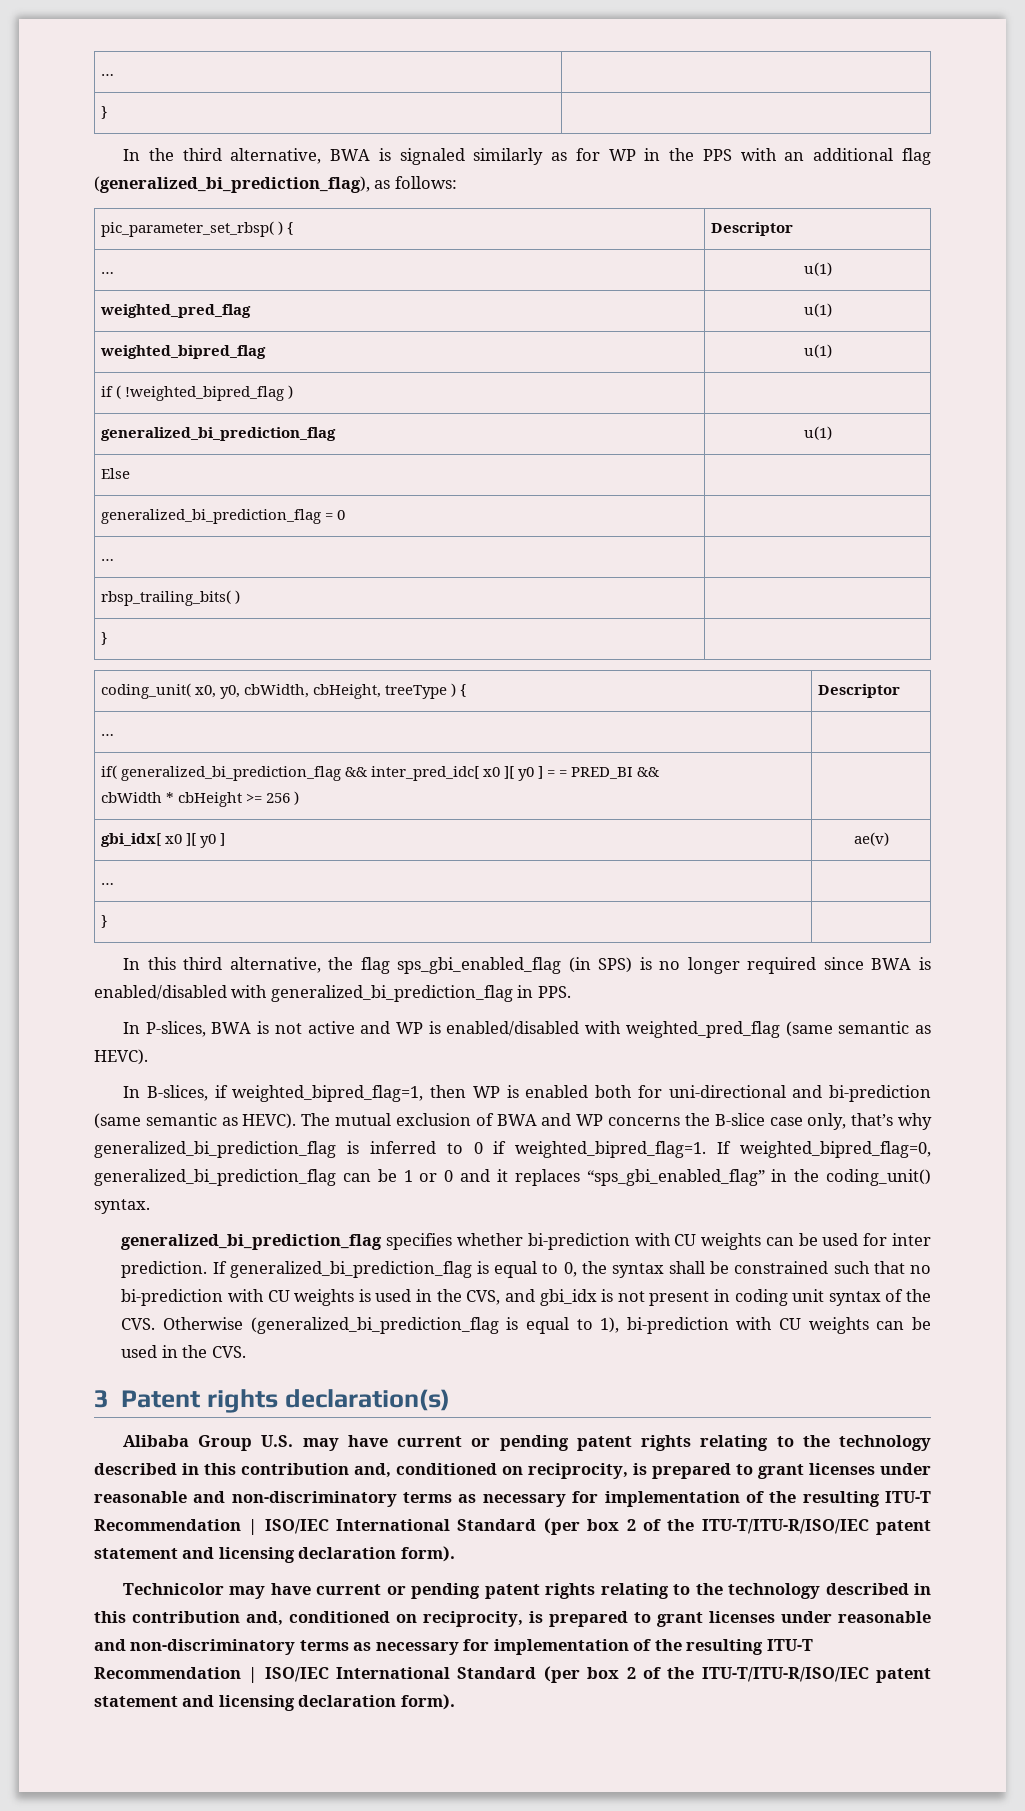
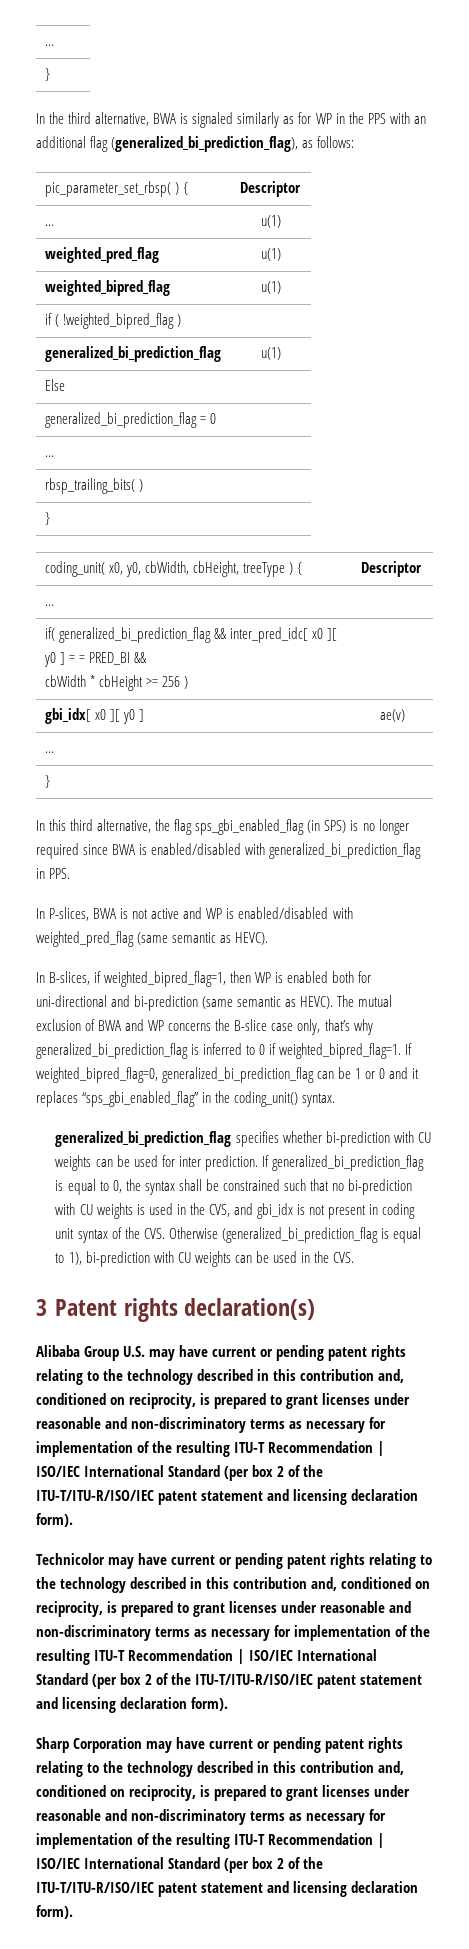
+ Sharp Corporation may have current or pending patent rights relating to the technology described in this contribution and, conditioned on reciprocity, is prepared to grant licenses under reasonable and non-discriminatory terms as necessary for implementation of the resulting ITU-T Recommendation | ISO/IEC International Standard (per box 2 of the ITU-T/ITU-R/ISO/IEC patent statement and licensing declaration form).

